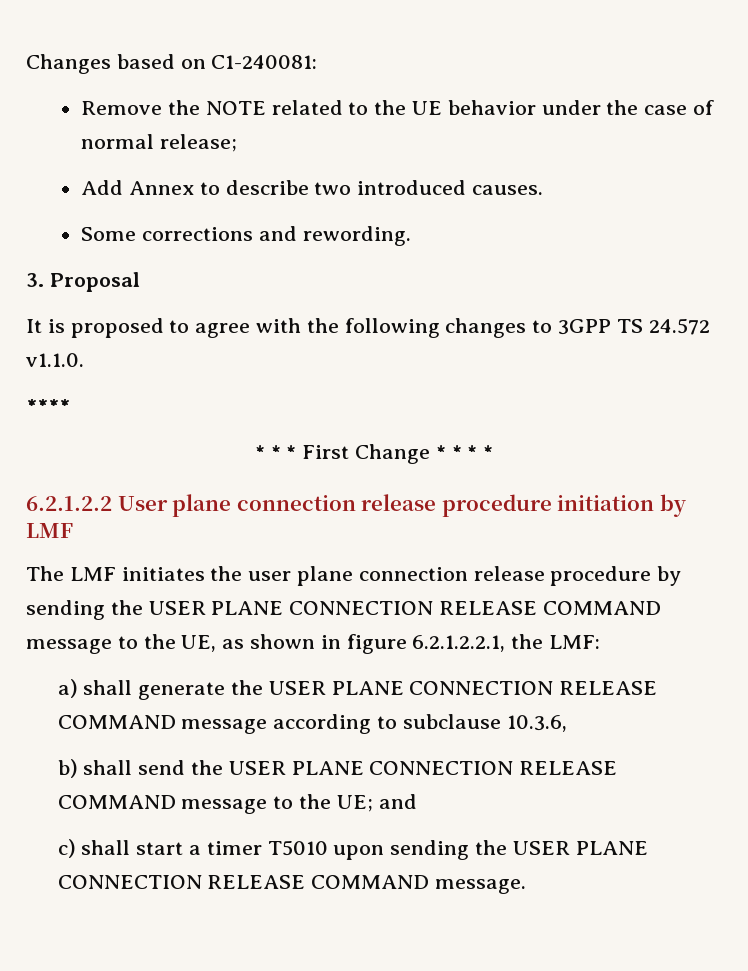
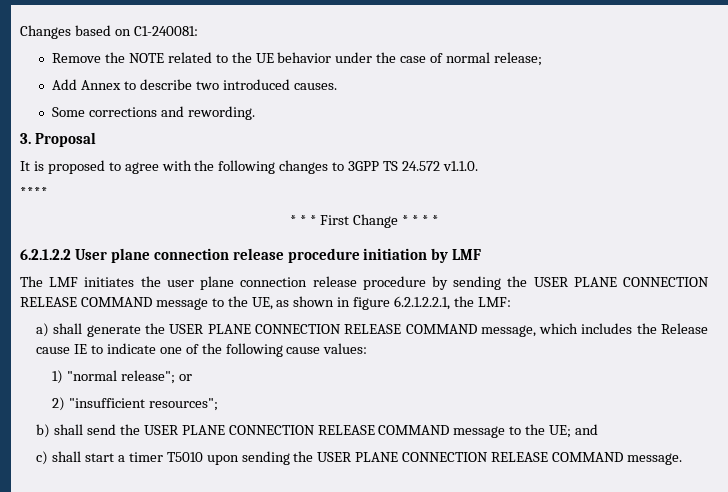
- a) shall generate the USER PLANE CONNECTION RELEASE COMMAND message according to subclause 10.3.6,
+ a) shall generate the USER PLANE CONNECTION RELEASE COMMAND message, which includes the Release cause IE to indicate one of the following cause values:
+ 1) "normal release"; or
+ 2) "insufficient resources";

